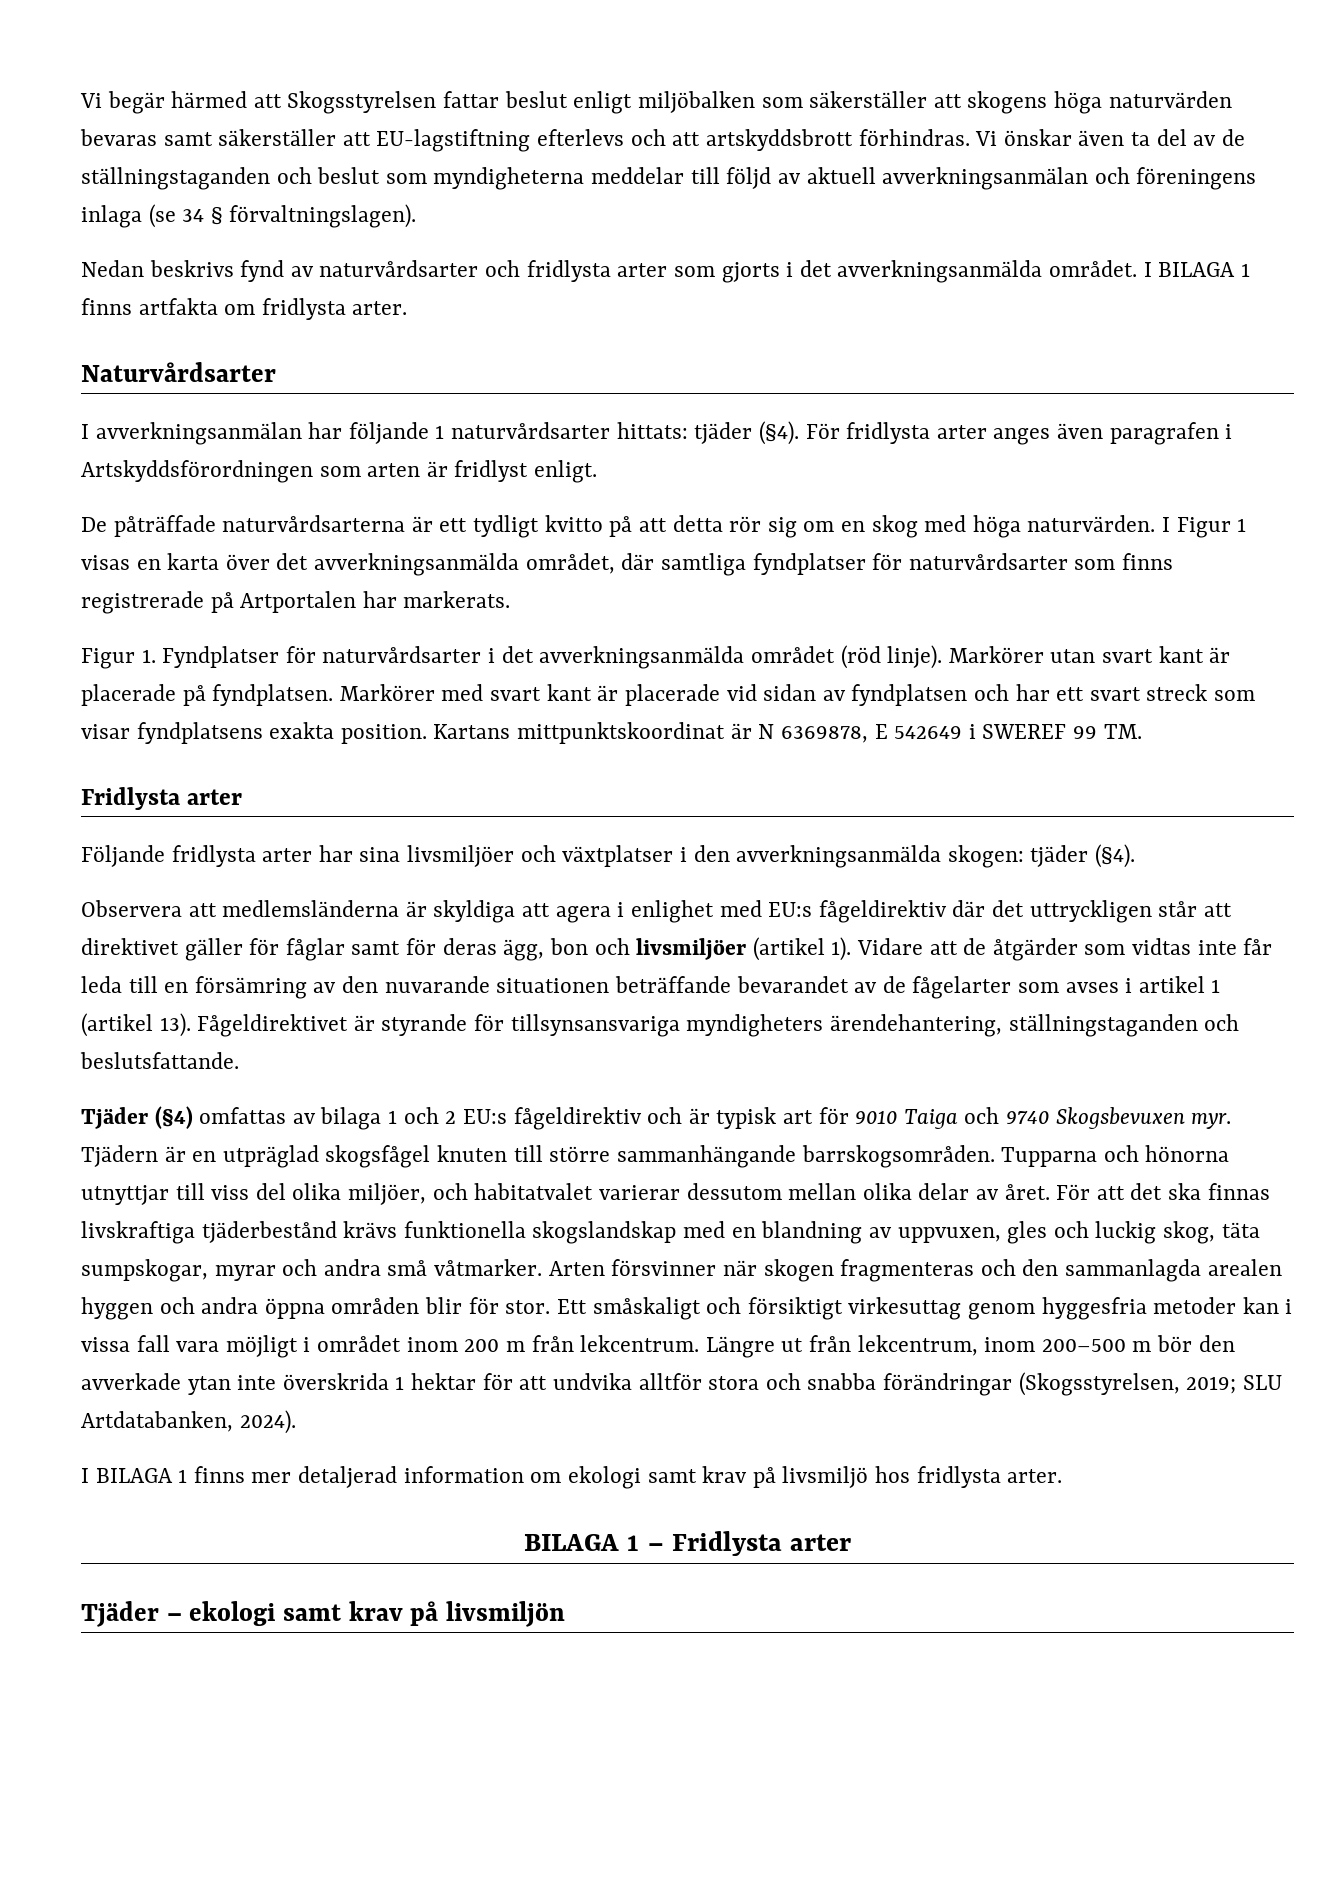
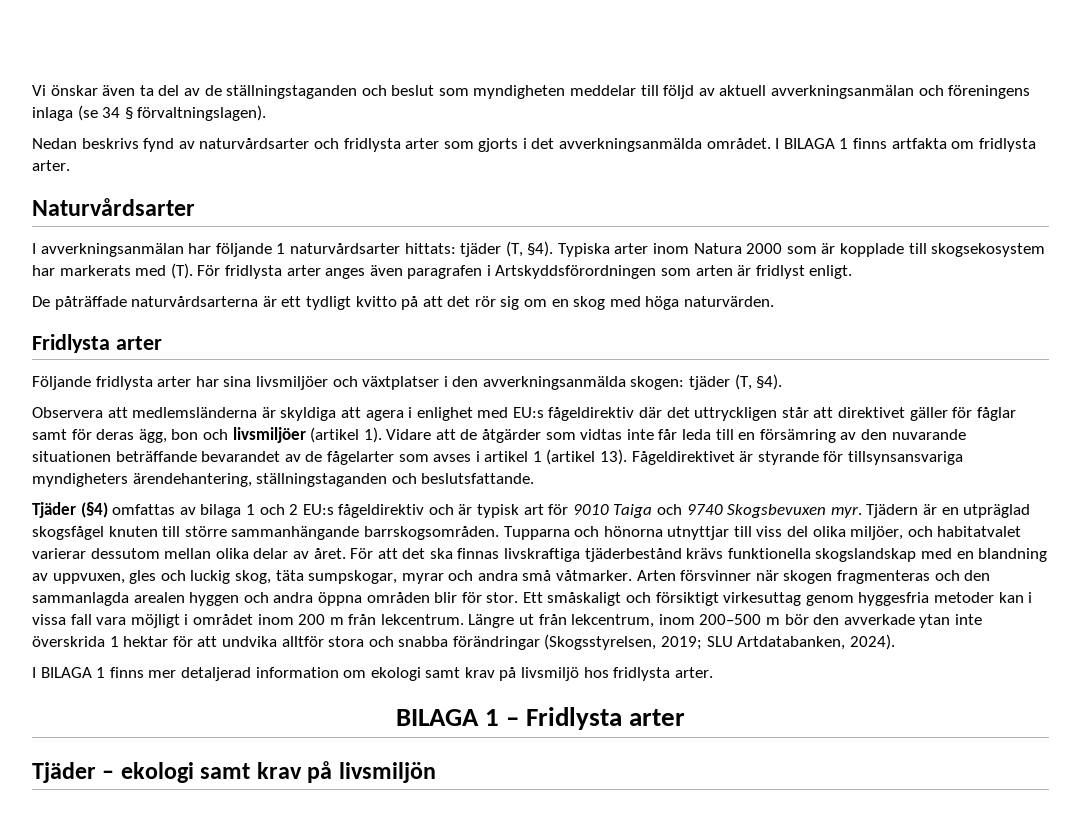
- Vi begär härmed att Skogsstyrelsen fattar beslut enligt miljöbalken som säkerställer att skogens höga naturvärden bevaras samt säkerställer att EU-lagstiftning efterlevs och att artskyddsbrott förhindras. Vi önskar även ta del av de ställningstaganden och beslut som myndigheterna meddelar till följd av aktuell avverkningsanmälan och föreningens inlaga (se 34 § förvaltningslagen).
+ Vi önskar även ta del av de ställningstaganden och beslut som myndigheten meddelar till följd av aktuell avverkningsanmälan och föreningens inlaga (se 34 § förvaltningslagen).
- I avverkningsanmälan har följande 1 naturvårdsarter hittats: tjäder (§4). För fridlysta arter anges även paragrafen i Artskyddsförordningen som arten är fridlyst enligt.
+ I avverkningsanmälan har följande 1 naturvårdsarter hittats: tjäder (T, §4). Typiska arter inom Natura 2000 som är kopplade till skogsekosystem har markerats med (T). För fridlysta arter anges även paragrafen i Artskyddsförordningen som arten är fridlyst enligt.
- De påträffade naturvårdsarterna är ett tydligt kvitto på att detta rör sig om en skog med höga naturvärden. I Figur 1 visas en karta över det avverkningsanmälda området, där samtliga fyndplatser för naturvårdsarter som finns registrerade på Artportalen har markerats.
- Figur 1. Fyndplatser för naturvårdsarter i det avverkningsanmälda området (röd linje). Markörer utan svart kant är placerade på fyndplatsen. Markörer med svart kant är placerade vid sidan av fyndplatsen och har ett svart streck som visar fyndplatsens exakta position. Kartans mittpunktskoordinat är N 6369878, E 542649 i SWEREF 99 TM.
+ De påträffade naturvårdsarterna är ett tydligt kvitto på att det rör sig om en skog med höga naturvärden.
- Följande fridlysta arter har sina livsmiljöer och växtplatser i den avverkningsanmälda skogen: tjäder (§4).
+ Följande fridlysta arter har sina livsmiljöer och växtplatser i den avverkningsanmälda skogen: tjäder (T, §4).

